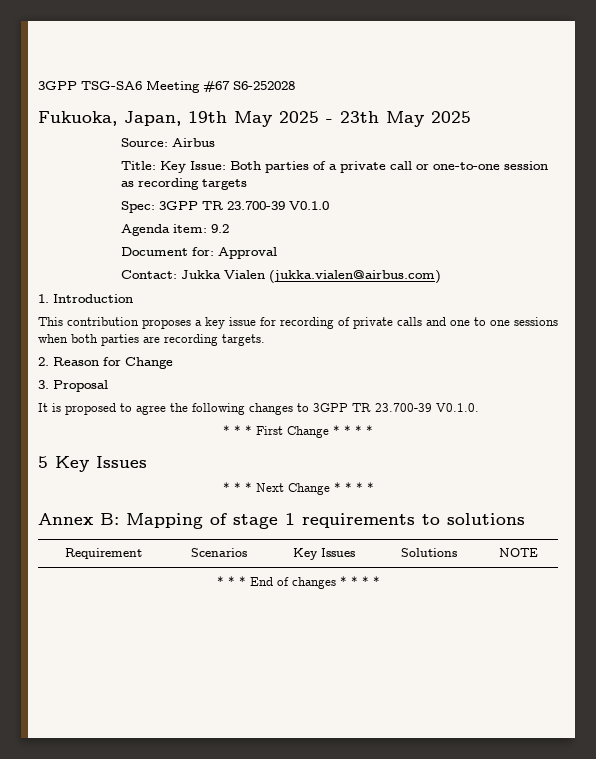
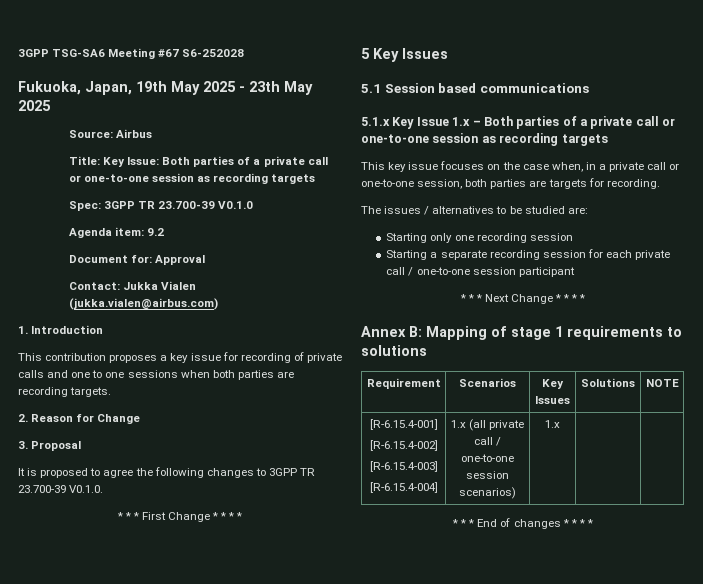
+ 5.1 Session based communications
+ 5.1.x Key Issue 1.x – Both parties of a private call or one-to-one session as recording targets
+ This key issue focuses on the case when, in a private call or one-to-one session, both parties are targets for recording.
+ The issues / alternatives to be studied are:
+ Starting only one recording session
+ Starting a separate recording session for each private call / one-to-one session participant
+ [R-6.15.4-001]
+ [R-6.15.4-002]
+ [R-6.15.4-003]
+ [R-6.15.4-004] | 1.x (all private call / one-to-one session scenarios) | 1.x | |

